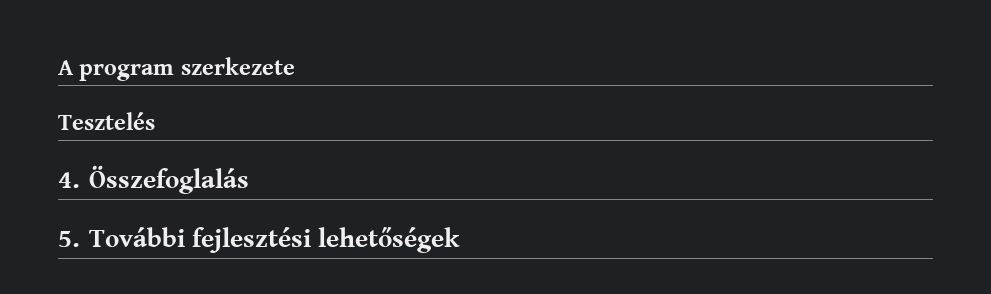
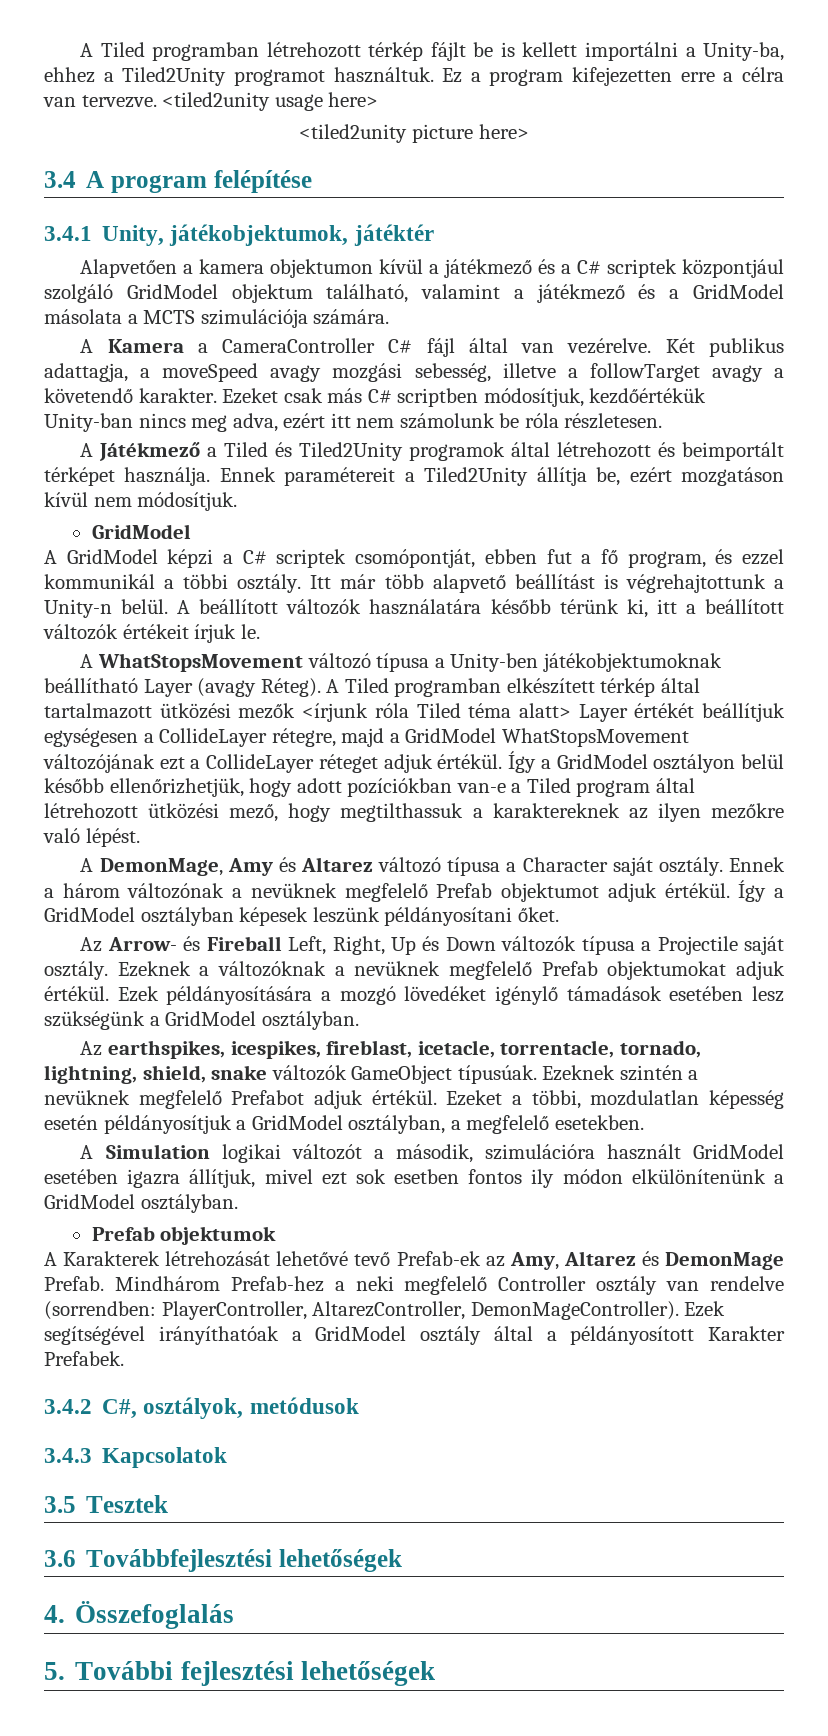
- A program szerkezete
- Tesztelés
+ A Tiled programban létrehozott térkép fájlt be is kellett importálni a Unity-ba, ehhez a Tiled2Unity programot használtuk. Ez a program kifejezetten erre a célra van tervezve. <tiled2unity usage here>
+ <tiled2unity picture here>
+ 3.4 A program felépítése
+ 3.4.1 Unity, játékobjektumok, játéktér
+ Alapvetően a kamera objektumon kívül a játékmező és a C# scriptek központjául szolgáló GridModel objektum található, valamint a játékmező és a GridModel másolata a MCTS szimulációja számára.
+ A Kamera a CameraController C# fájl által van vezérelve. Két publikus adattagja, a moveSpeed avagy mozgási sebesség, illetve a followTarget avagy a követendő karakter. Ezeket csak más C# scriptben módosítjuk, kezdőértékük Unity-ban nincs meg adva, ezért itt nem számolunk be róla részletesen.
+ A Játékmező a Tiled és Tiled2Unity programok által létrehozott és beimportált térképet használja. Ennek paramétereit a Tiled2Unity állítja be, ezért mozgatáson kívül nem módosítjuk.
+ GridModel
+ A GridModel képzi a C# scriptek csomópontját, ebben fut a fő program, és ezzel kommunikál a többi osztály. Itt már több alapvető beállítást is végrehajtottunk a Unity-n belül. A beállított változók használatára később térünk ki, itt a beállított változók értékeit írjuk le.
+ A WhatStopsMovement változó típusa a Unity-ben játékobjektumoknak beállítható Layer (avagy Réteg). A Tiled programban elkészített térkép által tartalmazott ütközési mezők <írjunk róla Tiled téma alatt> Layer értékét beállítjuk egységesen a CollideLayer rétegre, majd a GridModel WhatStopsMovement változójának ezt a CollideLayer réteget adjuk értékül. Így a GridModel osztályon belül később ellenőrizhetjük, hogy adott pozíciókban van-e a Tiled program által létrehozott ütközési mező, hogy megtilthassuk a karaktereknek az ilyen mezőkre való lépést.
+ A DemonMage, Amy és Altarez változó típusa a Character saját osztály. Ennek a három változónak a nevüknek megfelelő Prefab objektumot adjuk értékül. Így a GridModel osztályban képesek leszünk példányosítani őket.
+ Az Arrow- és Fireball Left, Right, Up és Down változók típusa a Projectile saját osztály. Ezeknek a változóknak a nevüknek megfelelő Prefab objektumokat adjuk értékül. Ezek példányosítására a mozgó lövedéket igénylő támadások esetében lesz szükségünk a GridModel osztályban.
+ Az earthspikes, icespikes, fireblast, icetacle, torrentacle, tornado, lightning, shield, snake változók GameObject típusúak. Ezeknek szintén a nevüknek megfelelő Prefabot adjuk értékül. Ezeket a többi, mozdulatlan képesség esetén példányosítjuk a GridModel osztályban, a megfelelő esetekben.
+ A Simulation logikai változót a második, szimulációra használt GridModel esetében igazra állítjuk, mivel ezt sok esetben fontos ily módon elkülönítenünk a GridModel osztályban.
+ Prefab objektumok
+ A Karakterek létrehozását lehetővé tevő Prefab-ek az Amy, Altarez és DemonMage Prefab. Mindhárom Prefab-hez a neki megfelelő Controller osztály van rendelve (sorrendben: PlayerController, AltarezController, DemonMageController). Ezek segítségével irányíthatóak a GridModel osztály által a példányosított Karakter Prefabek.
+ 3.4.2 C#, osztályok, metódusok
+ 3.4.3 Kapcsolatok
+ 3.5 Tesztek
+ 3.6 Továbbfejlesztési lehetőségek

